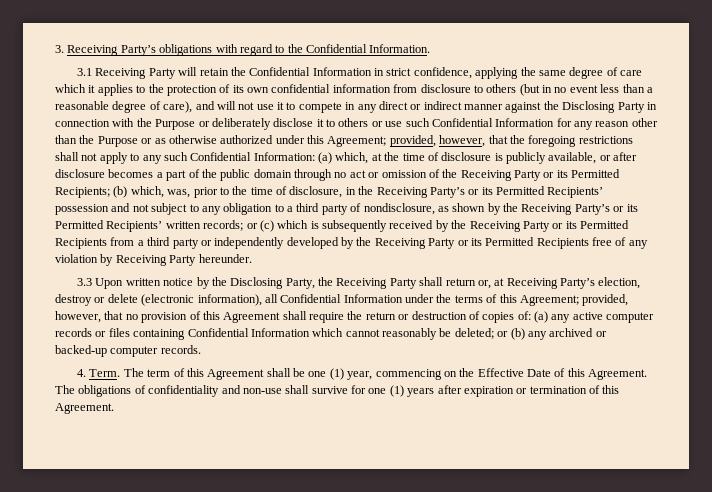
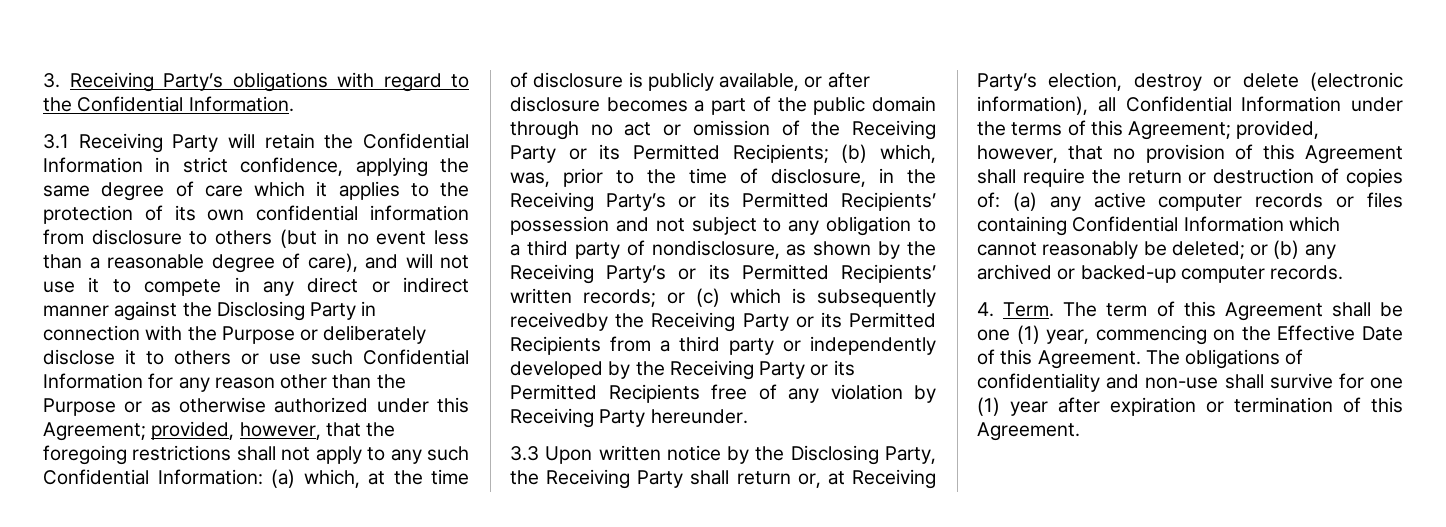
- or (c) which is subsequently received by the Receiving Party or its Permitted Recipients from a third party or independently developed by the Receiving Party or its Permitted Recipients free of any violation by Receiving Party hereunder.
+ or (c) which is subsequently receivedby the Receiving Party or its Permitted Recipients from a third party or independently developed by the Receiving Party or its Permitted Recipients free of any violation by Receiving Party hereunder.
- The obligations of confidentiality and non-use shall survive for one (1) years after expiration or termination of this Agreement.
+ The obligations of confidentiality and non-use shall survive for one (1) year after expiration or termination of this Agreement.

